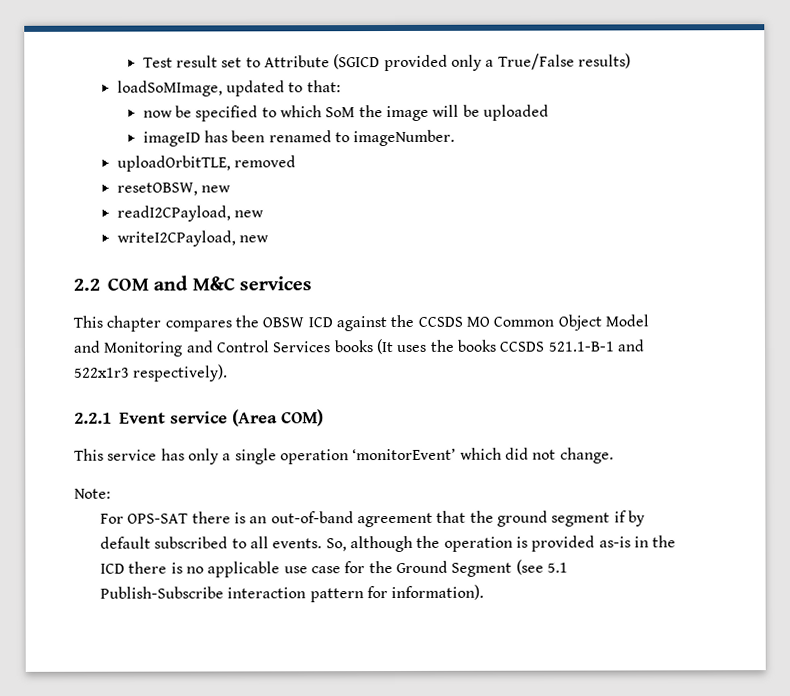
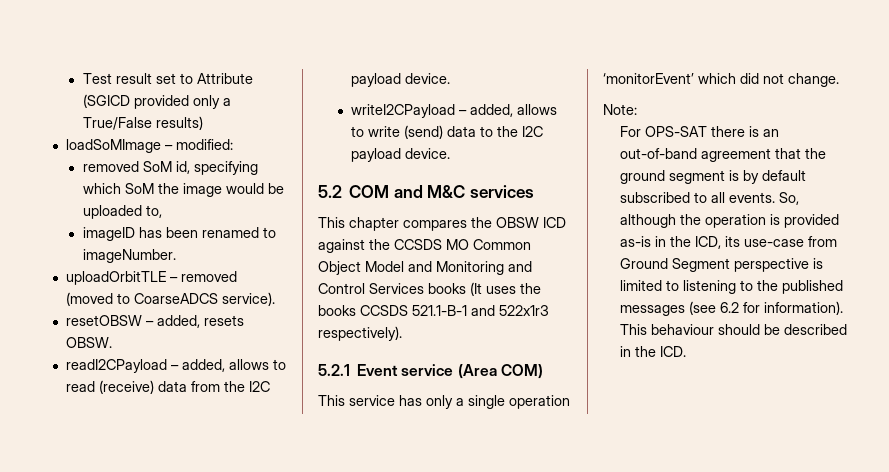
- loadSoMImage, updated to that:
- now be specified to which SoM the image will be uploaded
+ loadSoMImage – modified:
+ removed SoM id, specifying which SoM the image would be uploaded to,
- uploadOrbitTLE, removed
- resetOBSW, new
- readI2CPayload, new
- writeI2CPayload, new
- 2.2 COM and M&C services
+ uploadOrbitTLE – removed (moved to CoarseADCS service).
+ resetOBSW – added, resets OBSW.
+ readI2CPayload – added, allows to read (receive) data from the I2C payload device.
+ writeI2CPayload – added, allows to write (send) data to the I2C payload device.
+ 5.2 COM and M&C services
- 2.2.1 Event service (Area COM)
+ 5.2.1 Event service (Area COM)
- For OPS-SAT there is an out-of-band agreement that the ground segment if by default subscribed to all events.
+ For OPS-SAT there is an out-of-band agreement that the ground segment is by default subscribed to all events.
- So, although the operation is provided as-is in the ICD there is no applicable use case for the Ground Segment (see 5.1 Publish-Subscribe interaction pattern for information).
+ So, although the operation is provided as-is in the ICD, its use-case from Ground Segment perspective is limited to listening to the published messages (see 6.2 for information). This behaviour should be described in the ICD.

